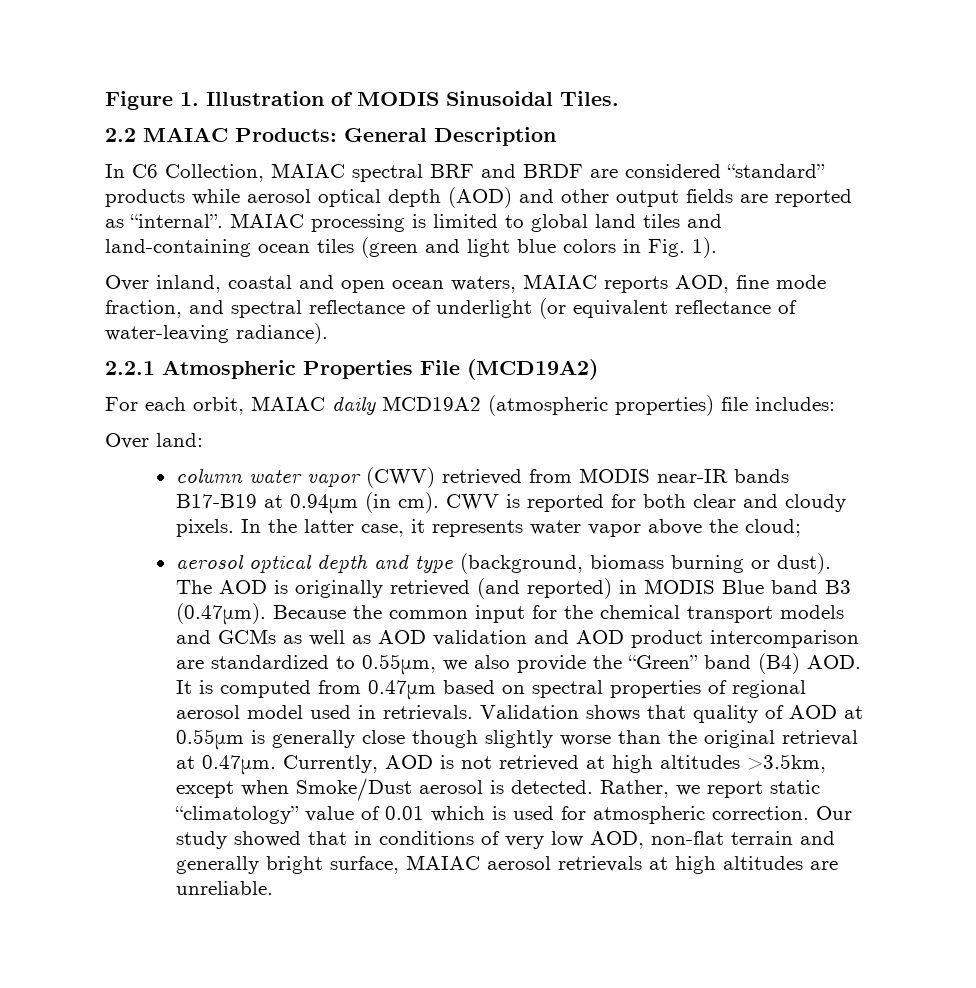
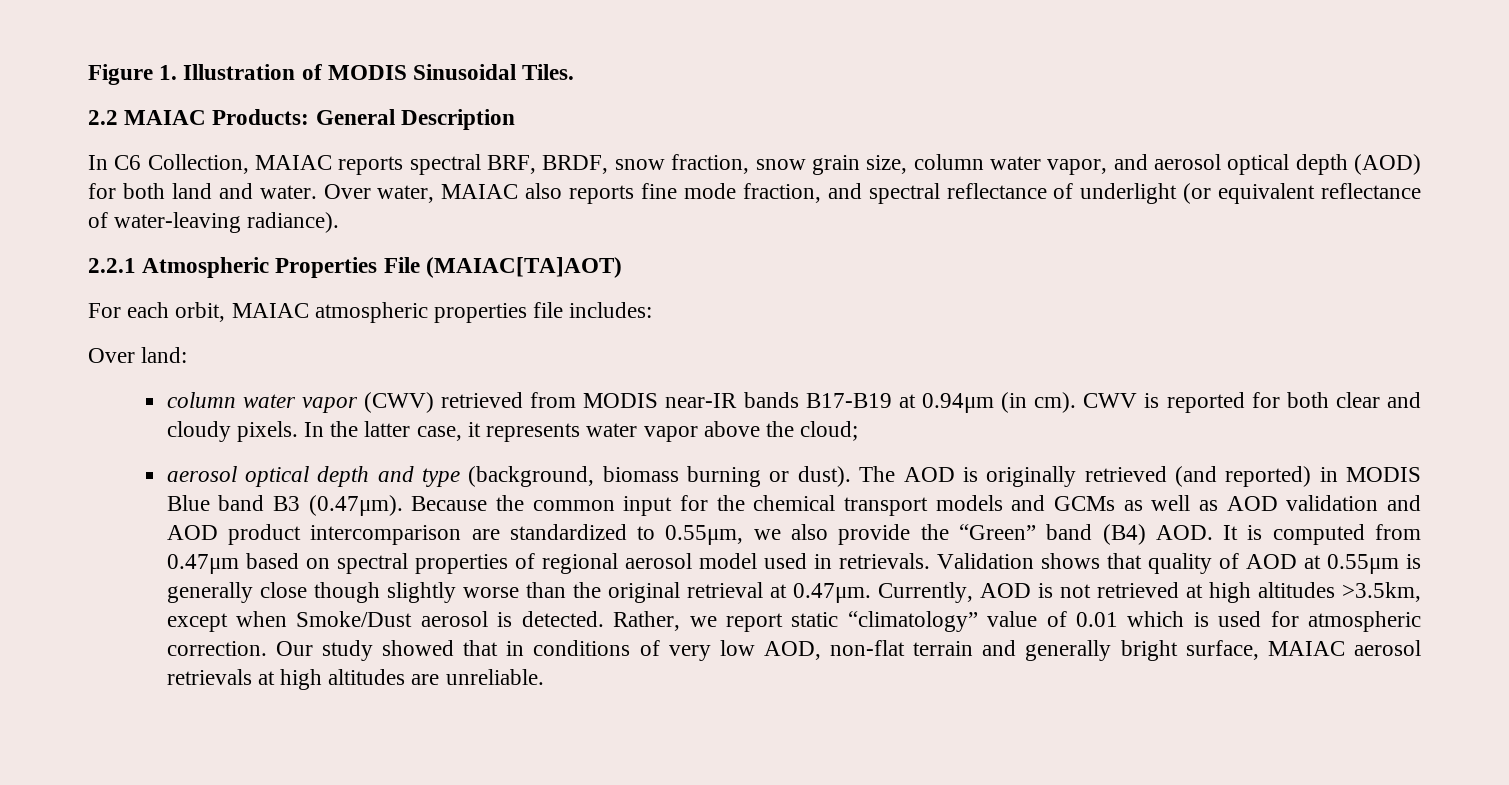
- In C6 Collection, MAIAC spectral BRF and BRDF are considered “standard” products while aerosol optical depth (AOD) and other output fields are reported as “internal”. MAIAC processing is limited to global land tiles and land-containing ocean tiles (green and light blue colors in Fig. 1).
- Over inland, coastal and open ocean waters, MAIAC reports AOD, fine mode fraction, and spectral reflectance of underlight (or equivalent reflectance of water-leaving radiance).
+ In C6 Collection, MAIAC reports spectral BRF, BRDF, snow fraction, snow grain size, column water vapor, and aerosol optical depth (AOD) for both land and water. Over water, MAIAC also reports fine mode fraction, and spectral reflectance of underlight (or equivalent reflectance of water-leaving radiance).
- 2.2.1 Atmospheric Properties File (MCD19A2)
+ 2.2.1 Atmospheric Properties File (MAIAC[TA]AOT)
- For each orbit, MAIAC daily MCD19A2 (atmospheric properties) file includes:
+ For each orbit, MAIAC atmospheric properties file includes:

